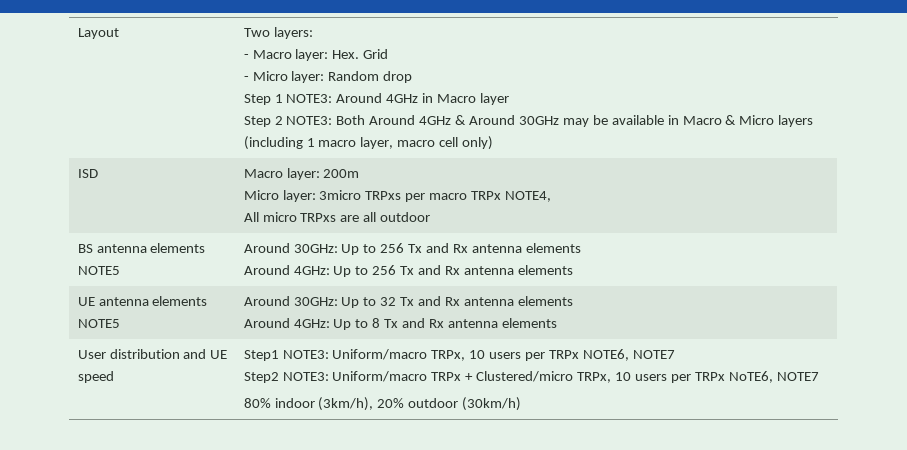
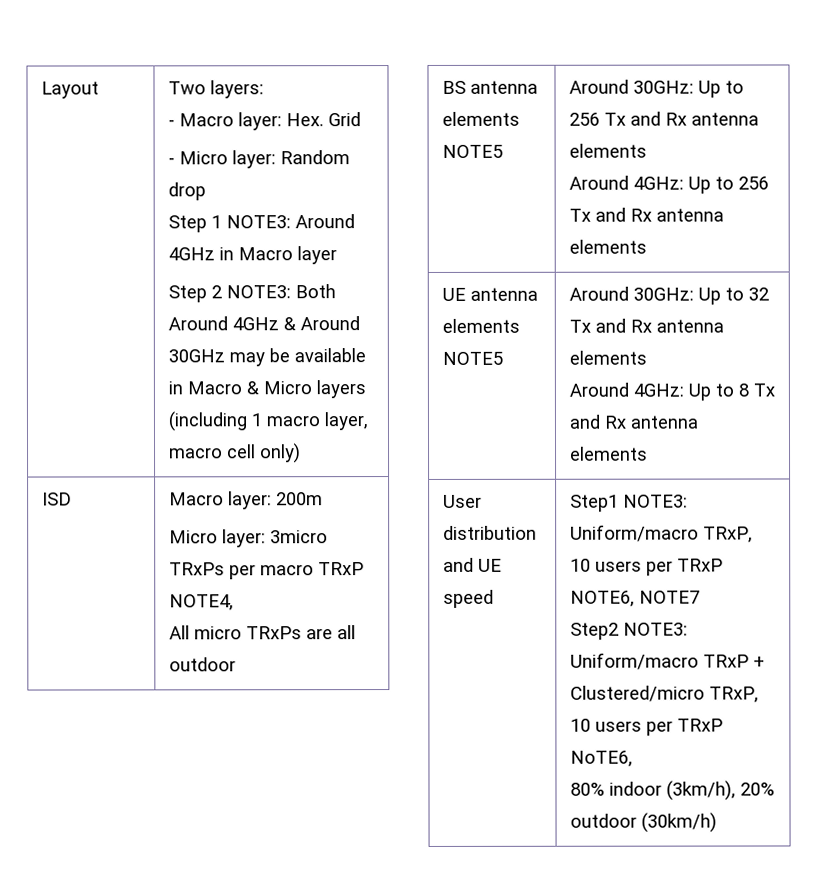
  ISD | Macro layer: 200m
- Micro layer: 3micro TRPxs per macro TRPx NOTE4,
- All micro TRPxs are all outdoor
+ Micro layer: 3micro TRxPs per macro TRxP NOTE4,
+ All micro TRxPs are all outdoor
- User distribution and UE speed | Step1 NOTE3: Uniform/macro TRPx, 10 users per TRPx NOTE6, NOTE7
- Step2 NOTE3: Uniform/macro TRPx + Clustered/micro TRPx, 10 users per TRPx NoTE6, NOTE7
+ User distribution and UE speed | Step1 NOTE3: Uniform/macro TRxP, 10 users per TRxP NOTE6, NOTE7
+ Step2 NOTE3: Uniform/macro TRxP + Clustered/micro TRxP, 10 users per TRxP NoTE6,

